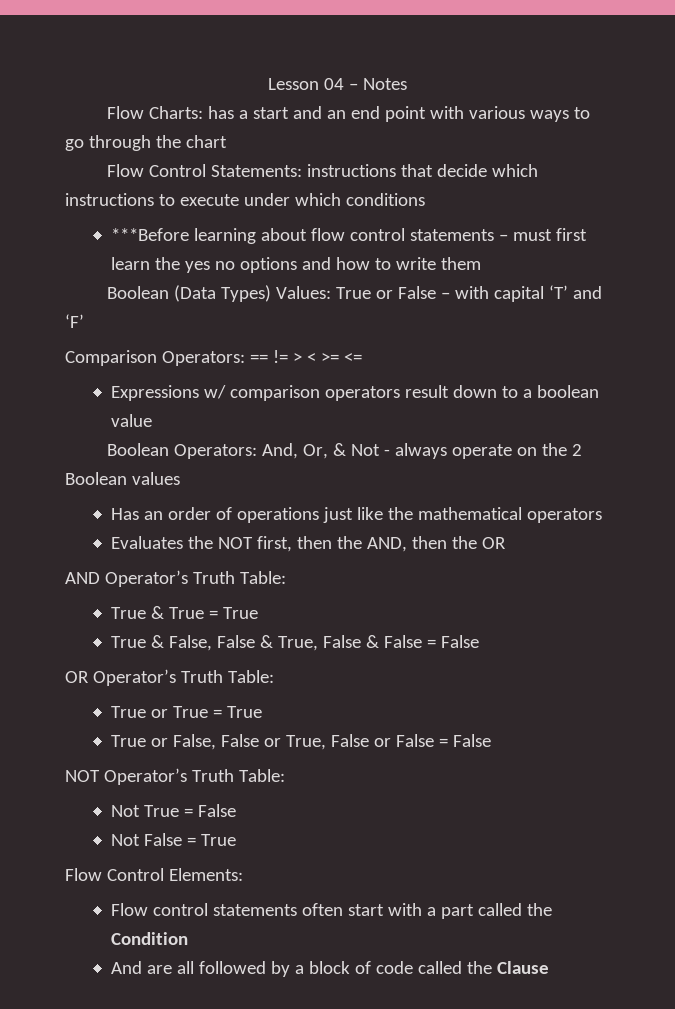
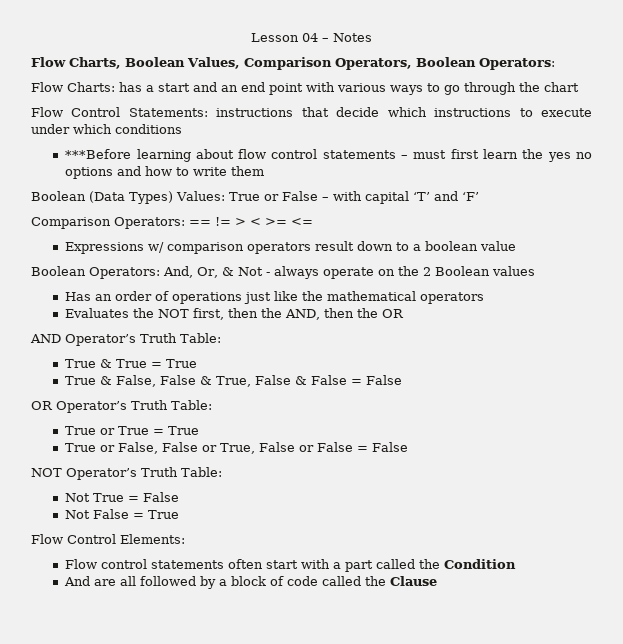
+ Flow Charts, Boolean Values, Comparison Operators, Boolean Operators:

